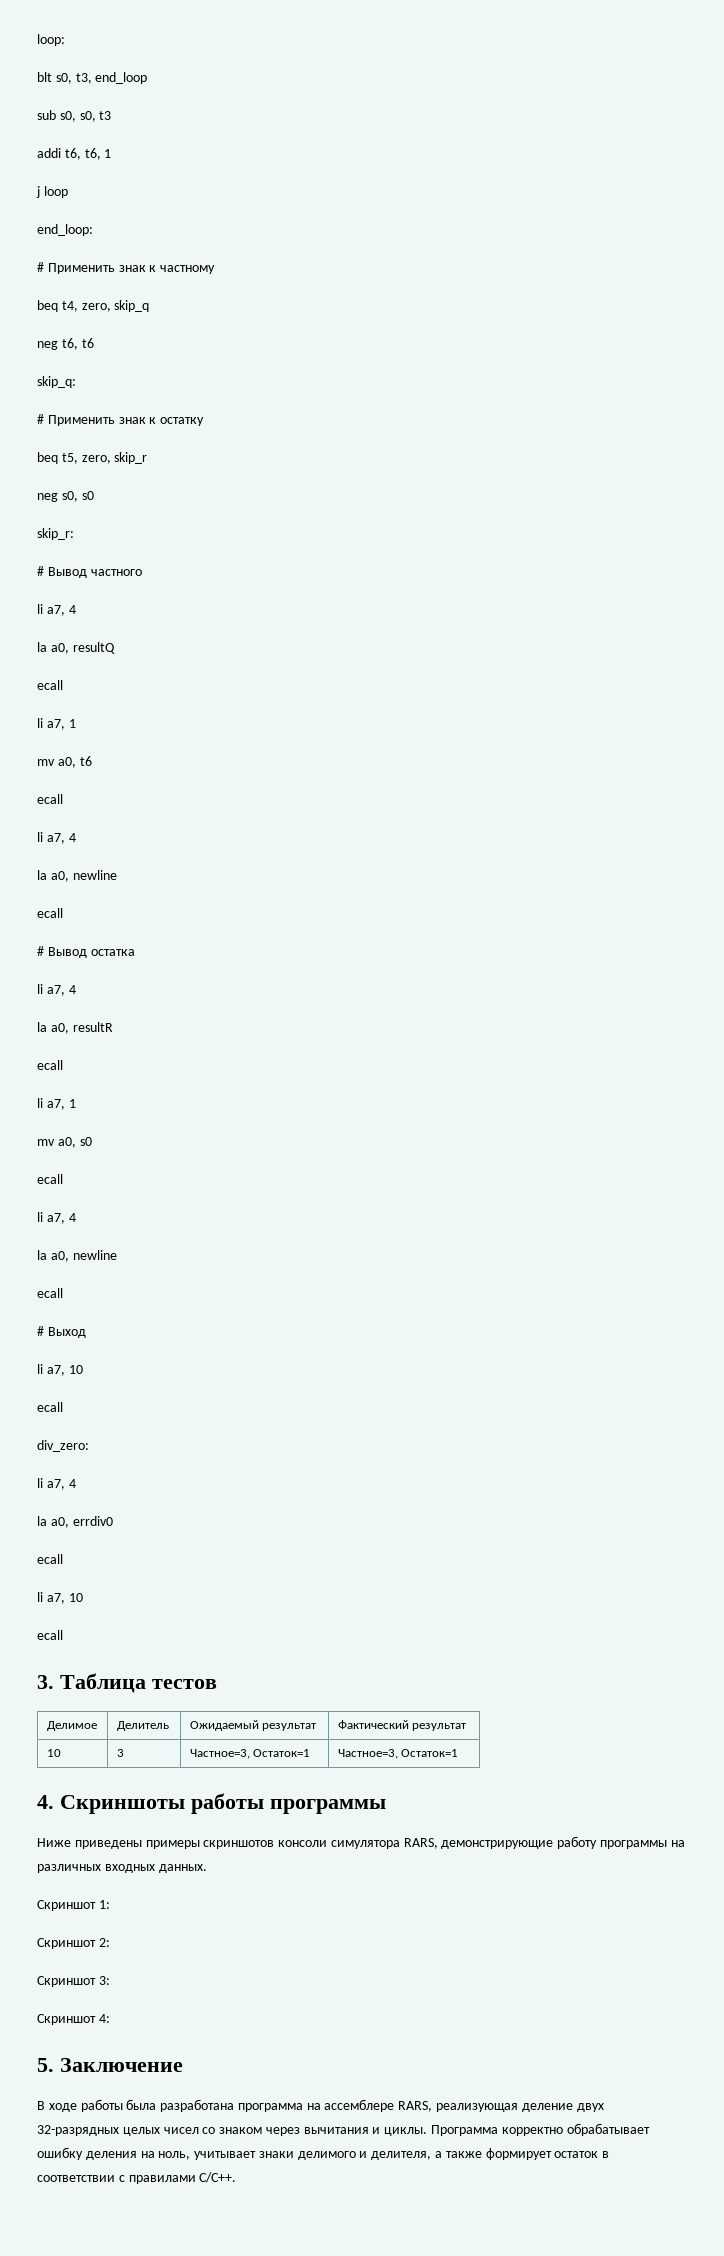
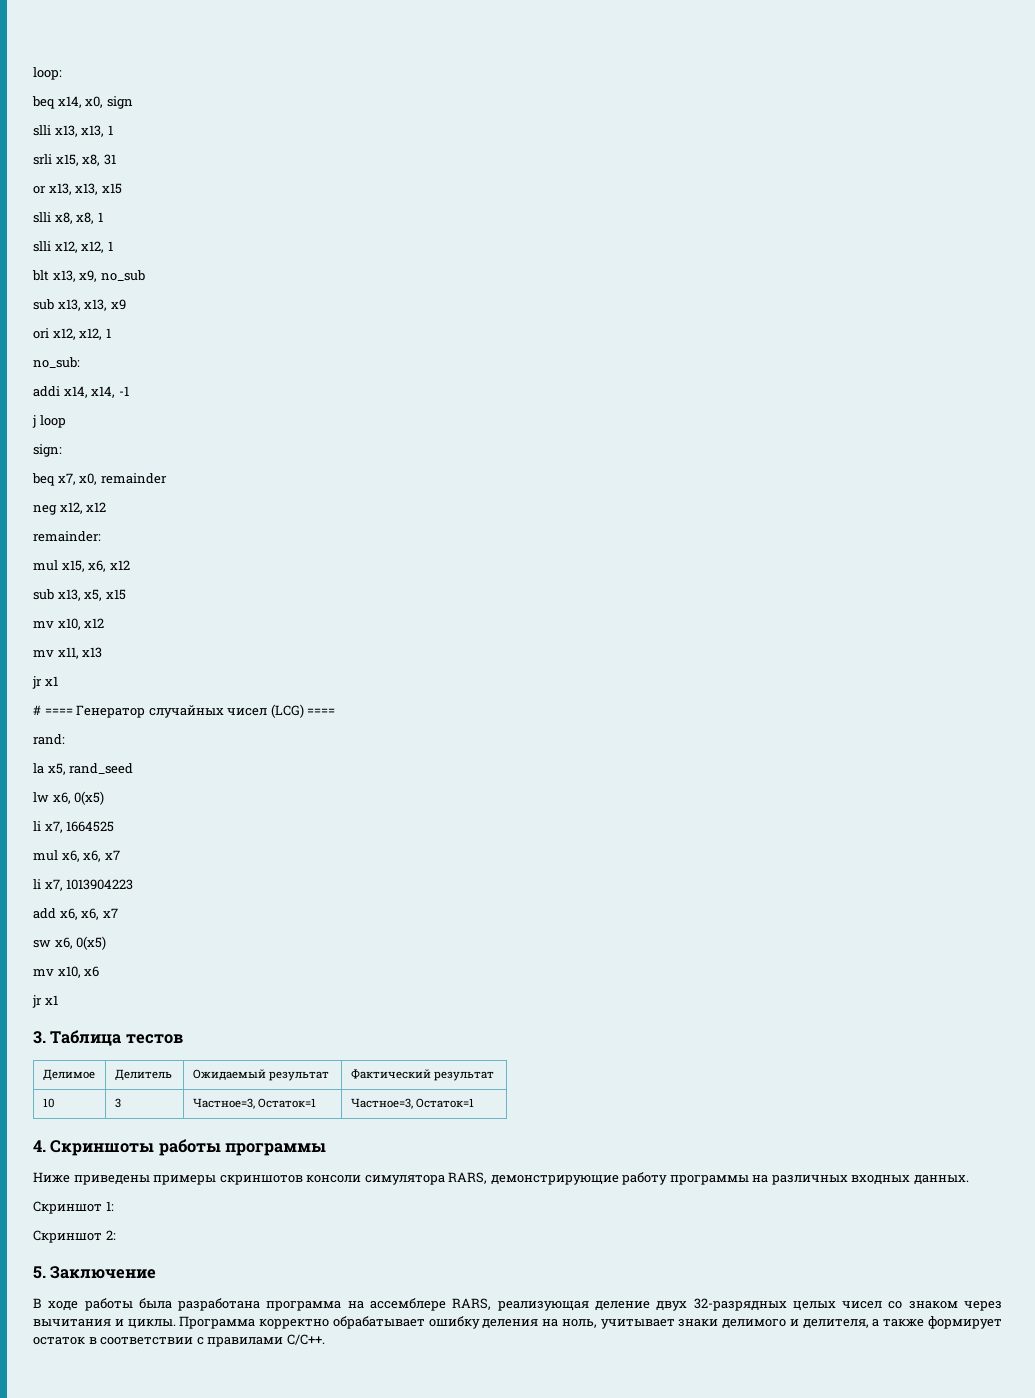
- blt s0, t3, end_loop
- sub s0, s0, t3
- addi t6, t6, 1
+ beq x14, x0, sign
+ slli x13, x13, 1
+ srli x15, x8, 31
+ or x13, x13, x15
+ slli x8, x8, 1
+ slli x12, x12, 1
+ blt x13, x9, no_sub
+ sub x13, x13, x9
+ ori x12, x12, 1
+ no_sub:
+ addi x14, x14, -1
  j loop
- end_loop:
- # Применить знак к частному
- beq t4, zero, skip_q
- neg t6, t6
- skip_q:
- # Применить знак к остатку
- beq t5, zero, skip_r
- neg s0, s0
- skip_r:
- # Вывод частного
- li a7, 4
- la a0, resultQ
- ecall
- li a7, 1
- mv a0, t6
- ecall
- li a7, 4
- la a0, newline
- ecall
- # Вывод остатка
- li a7, 4
- la a0, resultR
- ecall
- li a7, 1
- mv a0, s0
- ecall
- li a7, 4
- la a0, newline
- ecall
- # Выход
- li a7, 10
- ecall
- div_zero:
- li a7, 4
- la a0, errdiv0
- ecall
- li a7, 10
- ecall
+ sign:
+ beq x7, x0, remainder
+ neg x12, x12
+ remainder:
+ mul x15, x6, x12
+ sub x13, x5, x15
+ mv x10, x12
+ mv x11, x13
+ jr x1
+ # ==== Генератор случайных чисел (LCG) ====
+ rand:
+ la x5, rand_seed
+ lw x6, 0(x5)
+ li x7, 1664525
+ mul x6, x6, x7
+ li x7, 1013904223
+ add x6, x6, x7
+ sw x6, 0(x5)
+ mv x10, x6
+ jr x1
- Скриншот 3:
- Скриншот 4:

